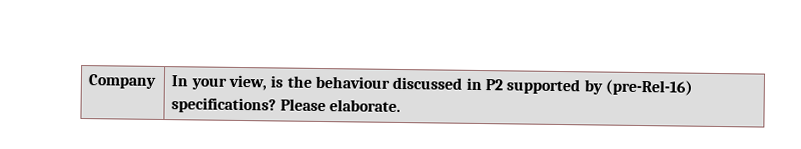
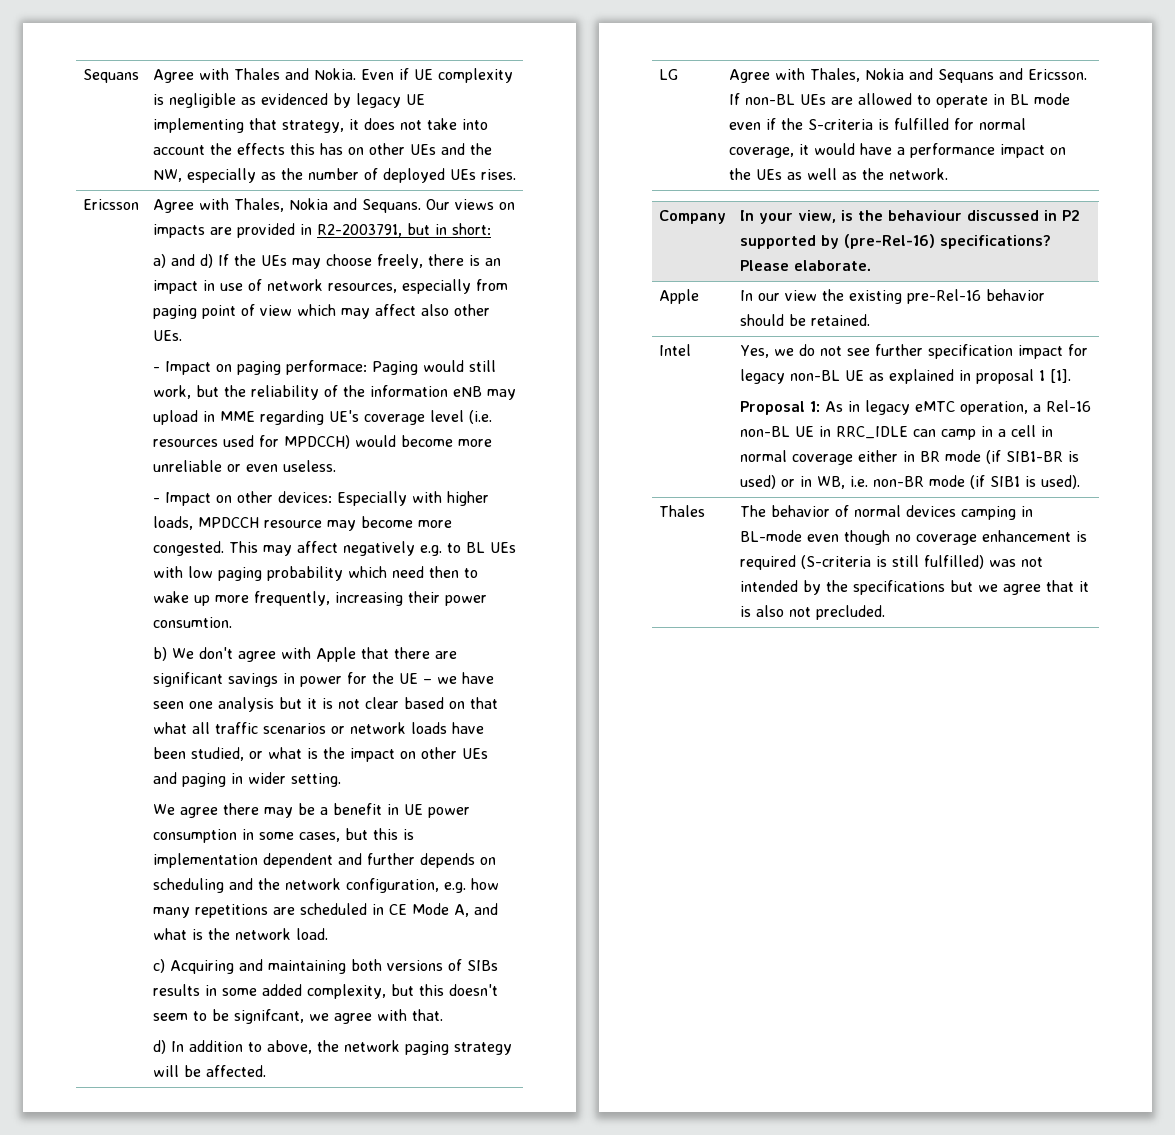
+ Sequans | Agree with Thales and Nokia. Even if UE complexity is negligible as evidenced by legacy UE implementing that strategy, it does not take into account the effects this has on other UEs and the NW, especially as the number of deployed UEs rises.
+ Ericsson | Agree with Thales, Nokia and Sequans. Our views on impacts are provided in R2-2003791, but in short:
+ a) and d) If the UEs may choose freely, there is an impact in use of network resources, especially from paging point of view which may affect also other UEs.
+ - Impact on paging performace: Paging would still work, but the reliability of the information eNB may upload in MME regarding UE's coverage level (i.e. resources used for MPDCCH) would become more unreliable or even useless.
+ - Impact on other devices: Especially with higher loads, MPDCCH resource may become more congested. This may affect negatively e.g. to BL UEs with low paging probability which need then to wake up more frequently, increasing their power consumtion.
+ b) We don't agree with Apple that there are significant savings in power for the UE – we have seen one analysis but it is not clear based on that what all traffic scenarios or network loads have been studied, or what is the impact on other UEs and paging in wider setting.
+ We agree there may be a benefit in UE power consumption in some cases, but this is implementation dependent and further depends on scheduling and the network configuration, e.g. how many repetitions are scheduled in CE Mode A, and what is the network load.
+ c) Acquiring and maintaining both versions of SIBs results in some added complexity, but this doesn't seem to be signifcant, we agree with that.
+ d) In addition to above, the network paging strategy will be affected.
+ LG | Agree with Thales, Nokia and Sequans and Ericsson. If non-BL UEs are allowed to operate in BL mode even if the S-criteria is fulfilled for normal coverage, it would have a performance impact on the UEs as well as the network.
+ Apple | In our view the existing pre-Rel-16 behavior should be retained.
+ Intel | Yes, we do not see further specification impact for legacy non-BL UE as explained in proposal 1 [1].
+ Proposal 1: As in legacy eMTC operation, a Rel-16 non-BL UE in RRC_IDLE can camp in a cell in normal coverage either in BR mode (if SIB1-BR is used) or in WB, i.e. non-BR mode (if SIB1 is used).
+ Thales | The behavior of normal devices camping in BL-mode even though no coverage enhancement is required (S-criteria is still fulfilled) was not intended by the specifications but we agree that it is also not precluded.

